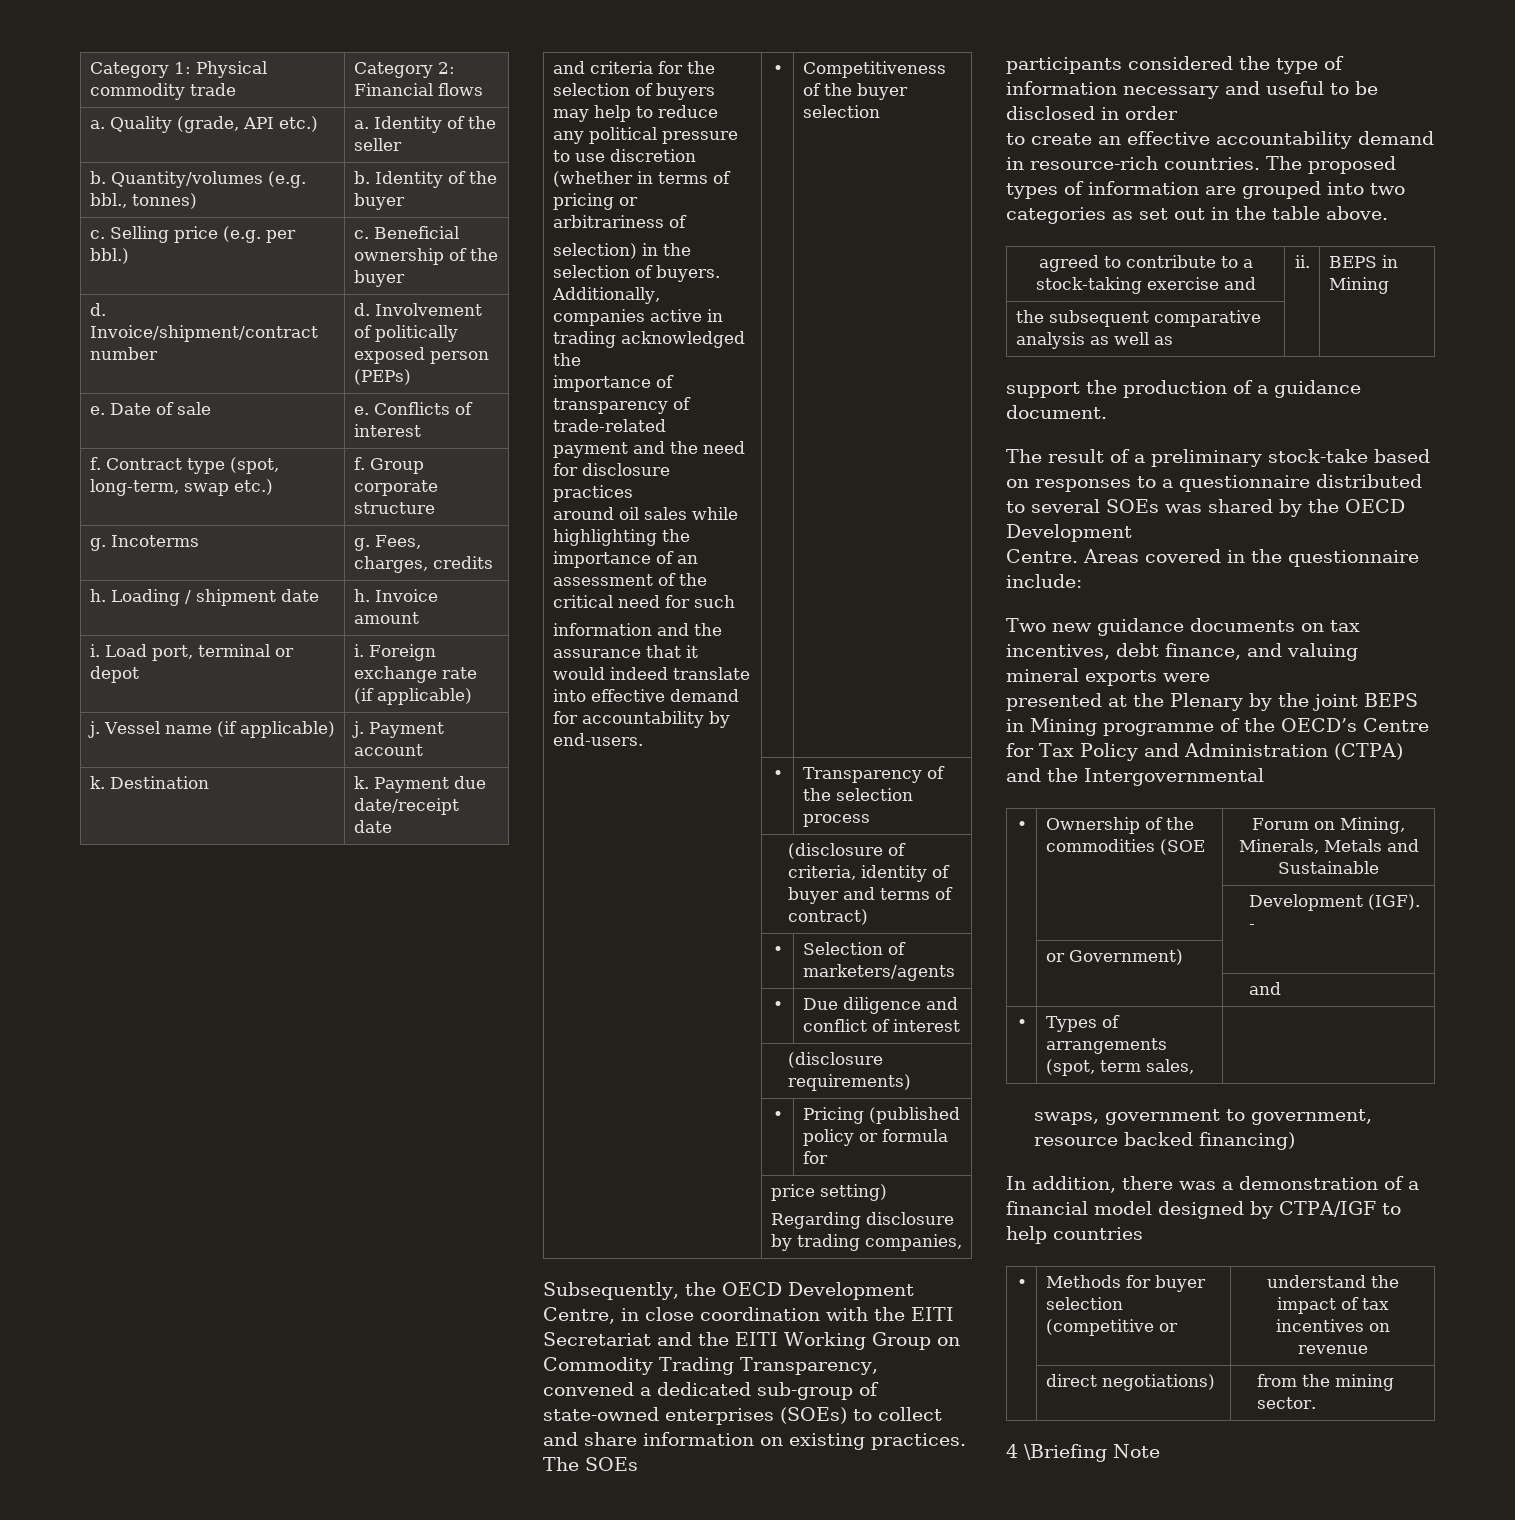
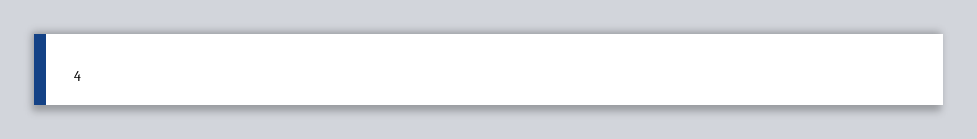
- Category 1: Physical commodity trade | Category 2: Financial flows
- a. Quality (grade, API etc.) | a. Identity of the seller
- b. Quantity/volumes (e.g. bbl., tonnes) | b. Identity of the buyer
- c. Selling price (e.g. per bbl.) | c. Beneficial ownership of the buyer
- d. Invoice/shipment/contract number | d. Involvement of politically exposed person (PEPs)
- e. Date of sale | e. Conflicts of interest
- f. Contract type (spot, long-term, swap etc.) | f. Group corporate structure
- g. Incoterms | g. Fees, charges, credits
- h. Loading / shipment date | h. Invoice amount
- i. Load port, terminal or depot | i. Foreign exchange rate (if applicable)
- j. Vessel name (if applicable) | j. Payment account
- k. Destination | k. Payment due date/receipt date
- and criteria for the selection of buyers may help to reduce any political pressure to use discretion (whether in terms of pricing or arbitrariness of
- selection) in the selection of buyers. Additionally, companies active in trading acknowledged the
- importance of transparency of trade-related
- payment and the need for disclosure practices
- around oil sales while highlighting the importance of an assessment of the critical need for such
- information and the assurance that it would indeed translate into effective demand for accountability by end-users. | • | Competitiveness of the buyer selection
- | • | Transparency of the selection process
- | (disclosure of criteria, identity of buyer and terms of contract)
- | • | Selection of marketers/agents
- | • | Due diligence and conflict of interest
- | (disclosure requirements)
- | • | Pricing (published policy or formula for
- | price setting)
- Regarding disclosure by trading companies,
- Subsequently, the OECD Development Centre, in close coordination with the EITI Secretariat and the EITI Working Group on Commodity Trading Transparency, convened a dedicated sub-group of state-owned enterprises (SOEs) to collect and share information on existing practices. The SOEs
- participants considered the type of information necessary and useful to be disclosed in order
- to create an effective accountability demand in resource-rich countries. The proposed types of information are grouped into two categories as set out in the table above.
- agreed to contribute to a stock-taking exercise and | ii. | BEPS in Mining
- the subsequent comparative analysis as well as | |
- support the production of a guidance document.
- The result of a preliminary stock-take based on responses to a questionnaire distributed to several SOEs was shared by the OECD Development
- Centre. Areas covered in the questionnaire include:
- Two new guidance documents on tax incentives, debt finance, and valuing mineral exports were
- presented at the Plenary by the joint BEPS in Mining programme of the OECD’s Centre for Tax Policy and Administration (CTPA) and the Intergovernmental
- • | Ownership of the commodities (SOE | Forum on Mining, Minerals, Metals and Sustainable
- | | Development (IGF). -
- | or Government) |
- | | and
- • | Types of arrangements (spot, term sales, |
- swaps, government to government, resource backed financing)
- In addition, there was a demonstration of a financial model designed by CTPA/IGF to help countries
- • | Methods for buyer selection (competitive or | understand the impact of tax incentives on revenue
- | direct negotiations) | from the mining sector.
- 4 \Briefing Note
+ 4

